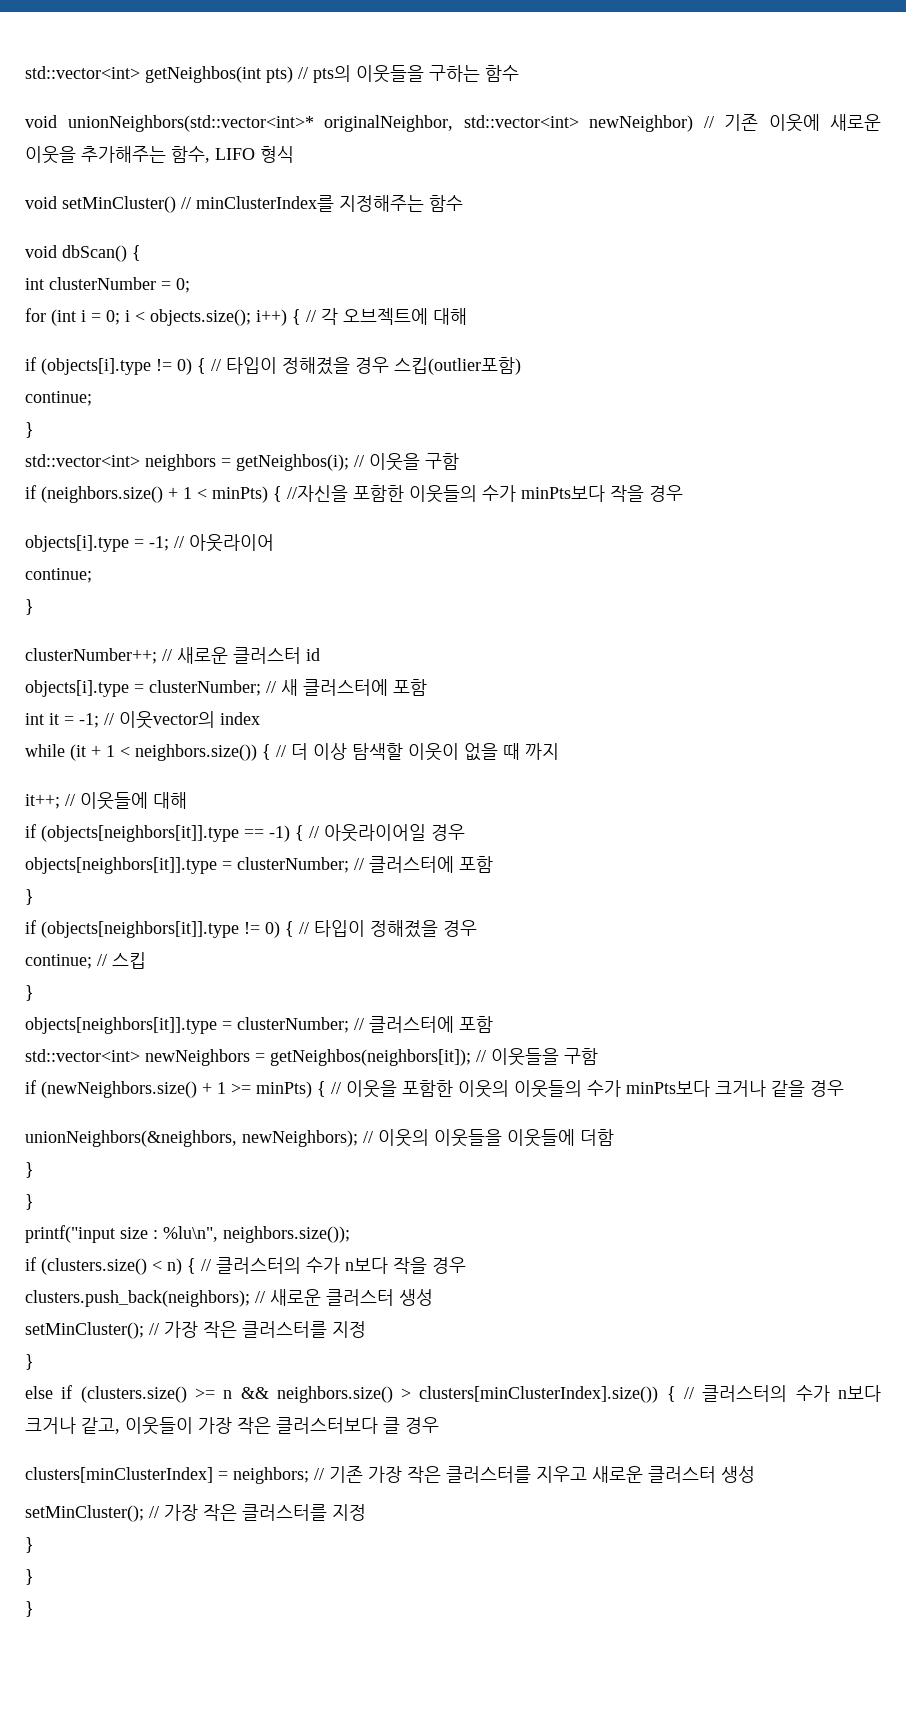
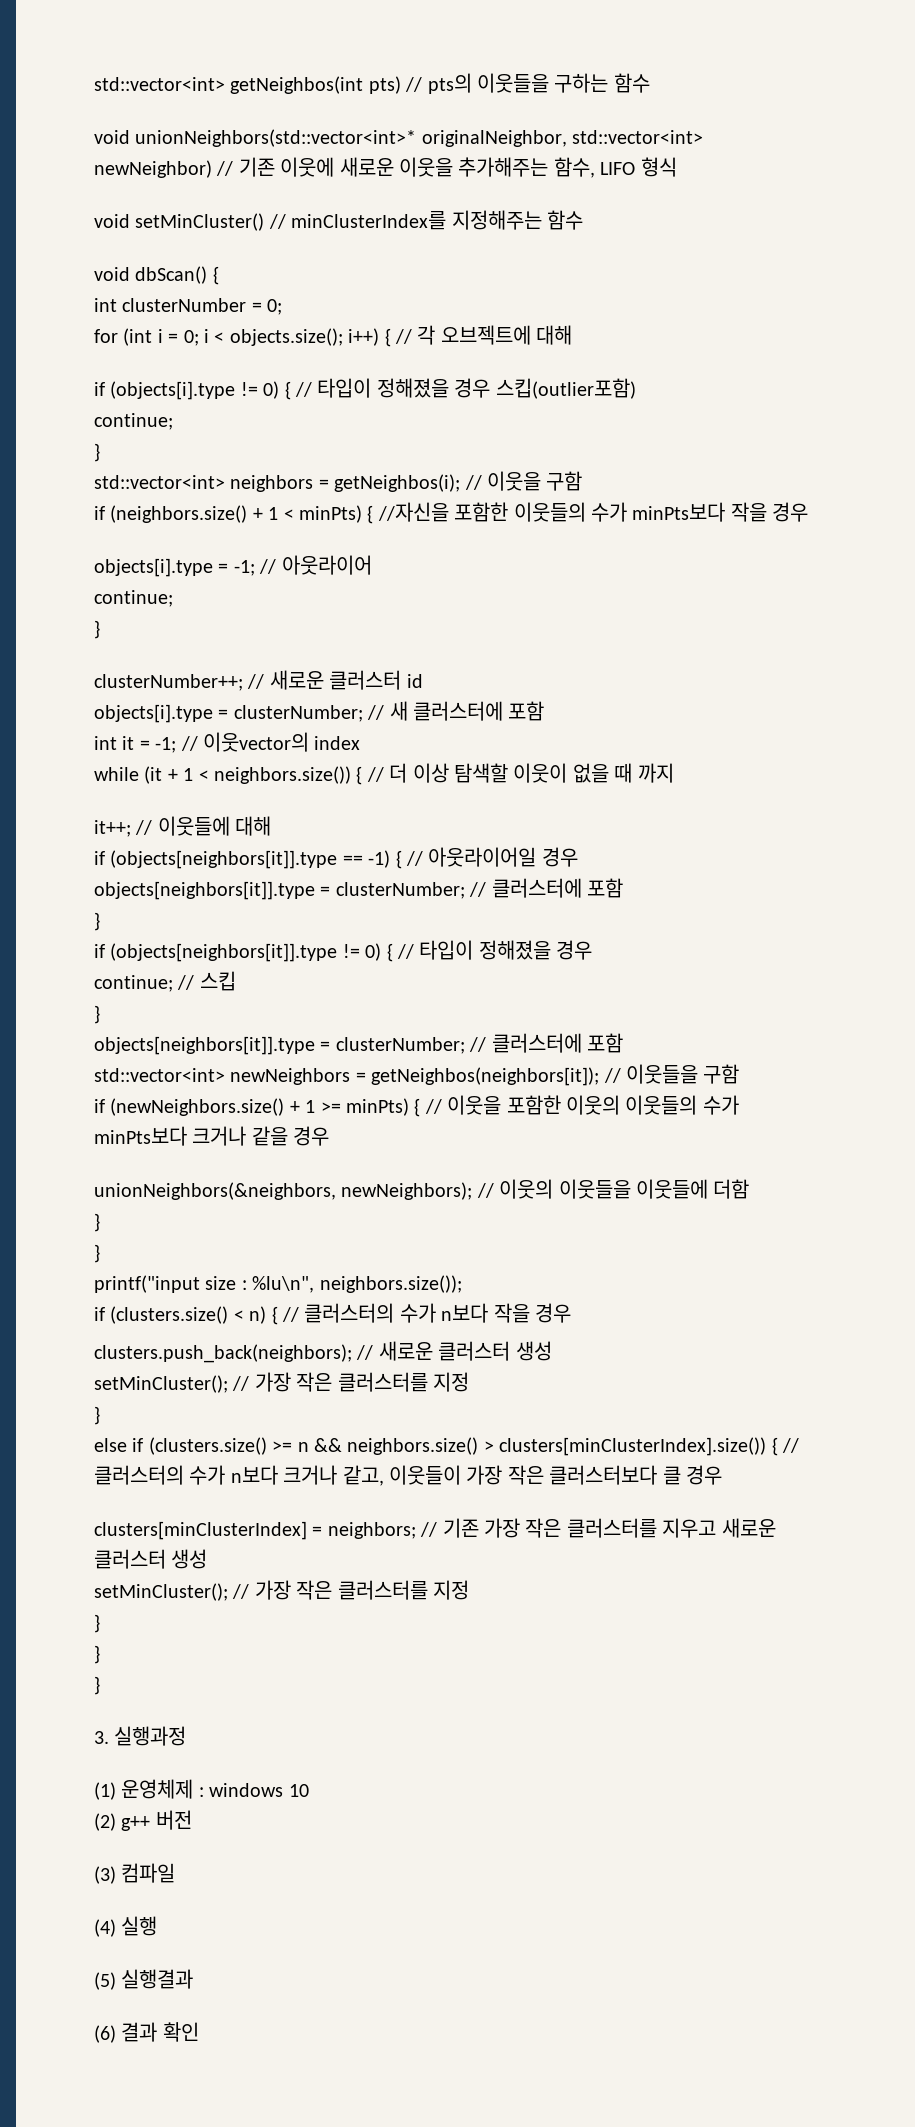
+ 3. 실행과정
+ (1) 운영체제 : windows 10
+ (2) g++ 버전
+ (3) 컴파일
+ (4) 실행
+ (5) 실행결과
+ (6) 결과 확인

